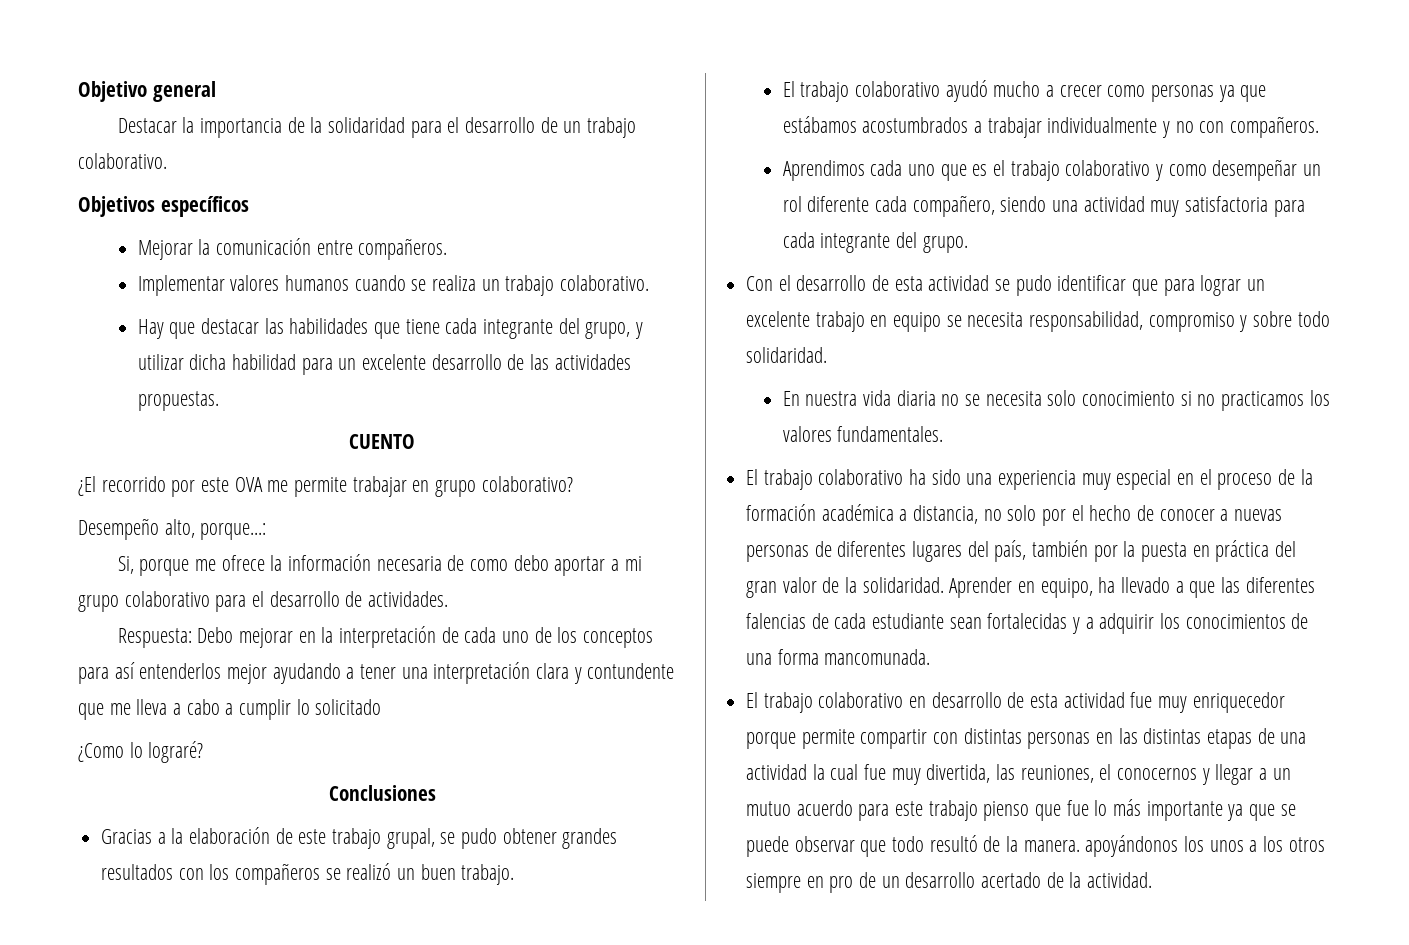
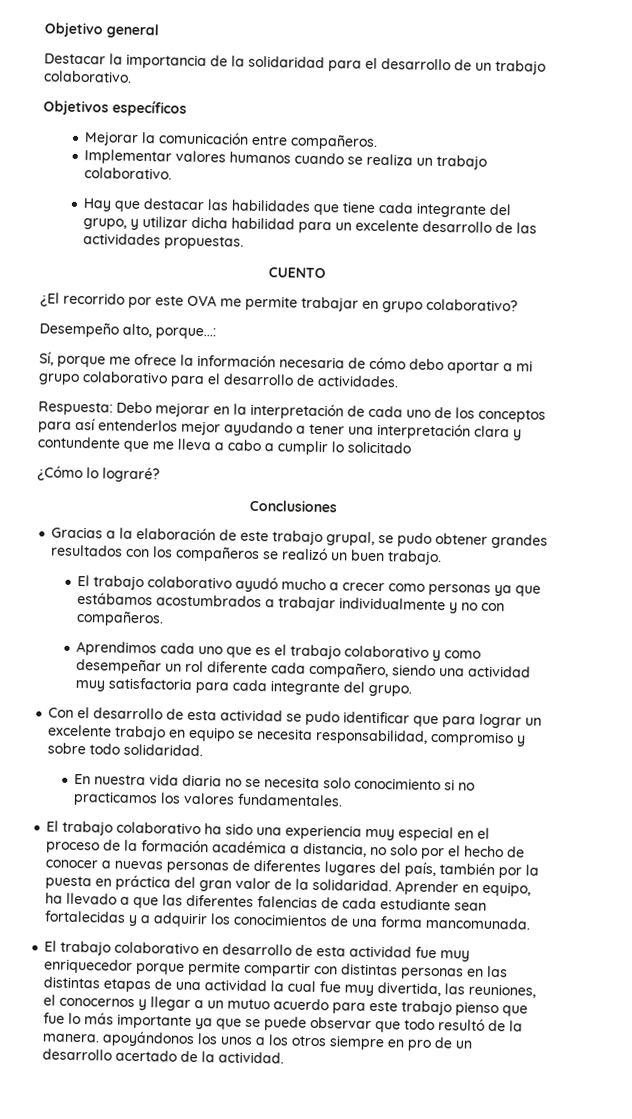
- Si, porque me ofrece la información necesaria de como debo aportar a mi grupo colaborativo para el desarrollo de actividades.
+ Sí, porque me ofrece la información necesaria de cómo debo aportar a mi grupo colaborativo para el desarrollo de actividades.
- ¿Como lo lograré?
+ ¿Cómo lo lograré?

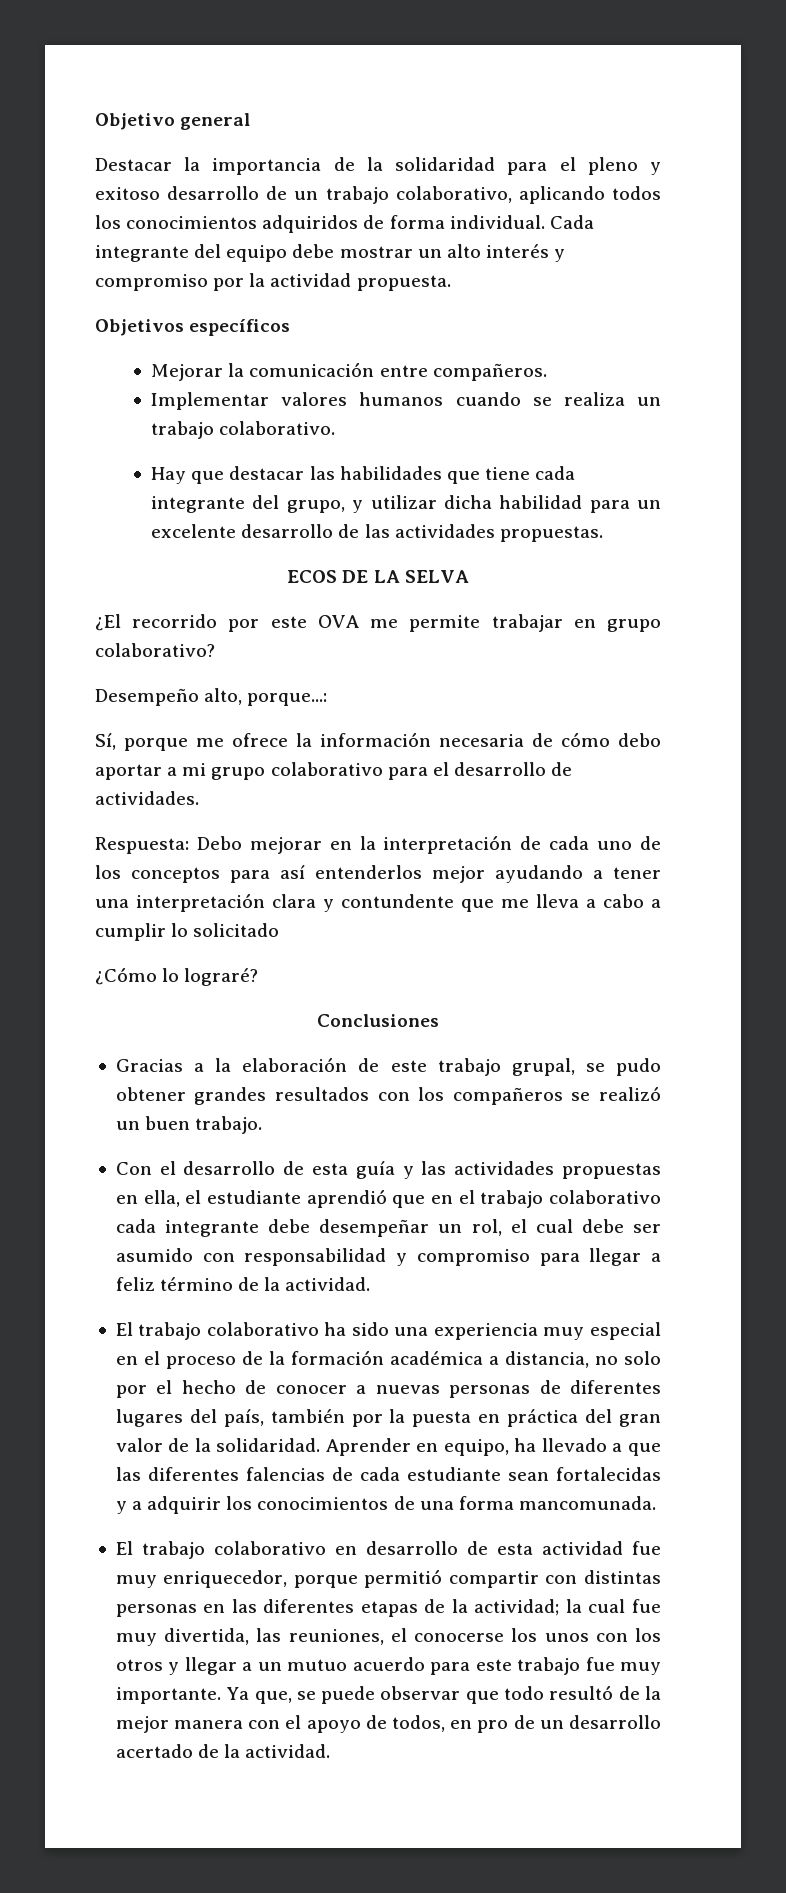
- Destacar la importancia de la solidaridad para el desarrollo de un trabajo colaborativo.
+ Destacar la importancia de la solidaridad para el pleno y exitoso desarrollo de un trabajo colaborativo, aplicando todos los conocimientos adquiridos de forma individual. Cada integrante del equipo debe mostrar un alto interés y compromiso por la actividad propuesta.
- CUENTO
+ ECOS DE LA SELVA
- El trabajo colaborativo ayudó mucho a crecer como personas ya que estábamos acostumbrados a trabajar individualmente y no con compañeros.
- Aprendimos cada uno que es el trabajo colaborativo y como desempeñar un rol diferente cada compañero, siendo una actividad muy satisfactoria para cada integrante del grupo.
- Con el desarrollo de esta actividad se pudo identificar que para lograr un excelente trabajo en equipo se necesita responsabilidad, compromiso y sobre todo solidaridad.
- En nuestra vida diaria no se necesita solo conocimiento si no practicamos los valores fundamentales.
+ Con el desarrollo de esta guía y las actividades propuestas en ella, el estudiante aprendió que en el trabajo colaborativo cada integrante debe desempeñar un rol, el cual debe ser asumido con responsabilidad y compromiso para llegar a feliz término de la actividad.
- El trabajo colaborativo en desarrollo de esta actividad fue muy enriquecedor porque permite compartir con distintas personas en las distintas etapas de una actividad la cual fue muy divertida, las reuniones, el conocernos y llegar a un mutuo acuerdo para este trabajo pienso que fue lo más importante ya que se puede observar que todo resultó de la manera. apoyándonos los unos a los otros siempre en pro de un desarrollo acertado de la actividad.
+ El trabajo colaborativo en desarrollo de esta actividad fue muy enriquecedor, porque permitió compartir con distintas personas en las diferentes etapas de la actividad; la cual fue muy divertida, las reuniones, el conocerse los unos con los otros y llegar a un mutuo acuerdo para este trabajo fue muy importante. Ya que, se puede observar que todo resultó de la mejor manera con el apoyo de todos, en pro de un desarrollo acertado de la actividad.

